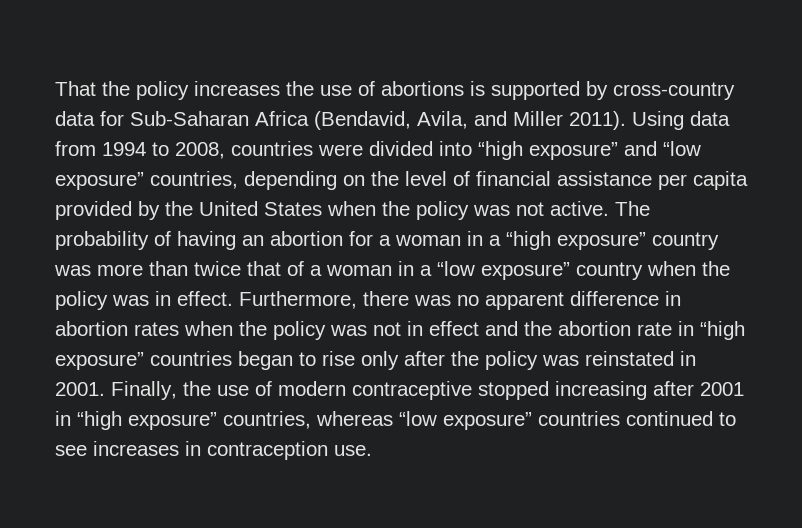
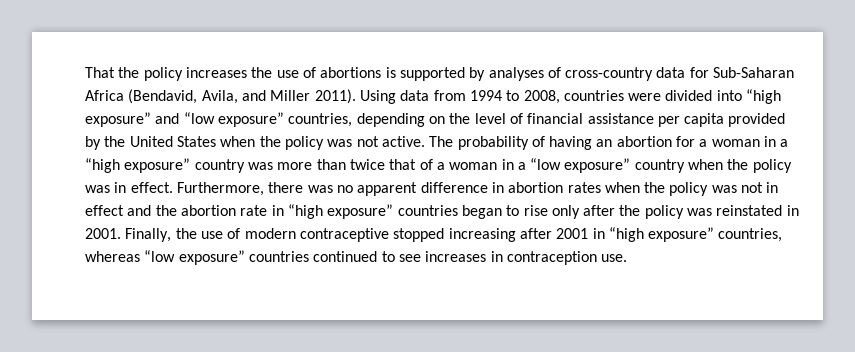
- That the policy increases the use of abortions is supported by cross-country data for Sub-Saharan Africa (Bendavid, Avila, and Miller 2011).
+ That the policy increases the use of abortions is supported by analyses of cross-country data for Sub-Saharan Africa (Bendavid, Avila, and Miller 2011).

